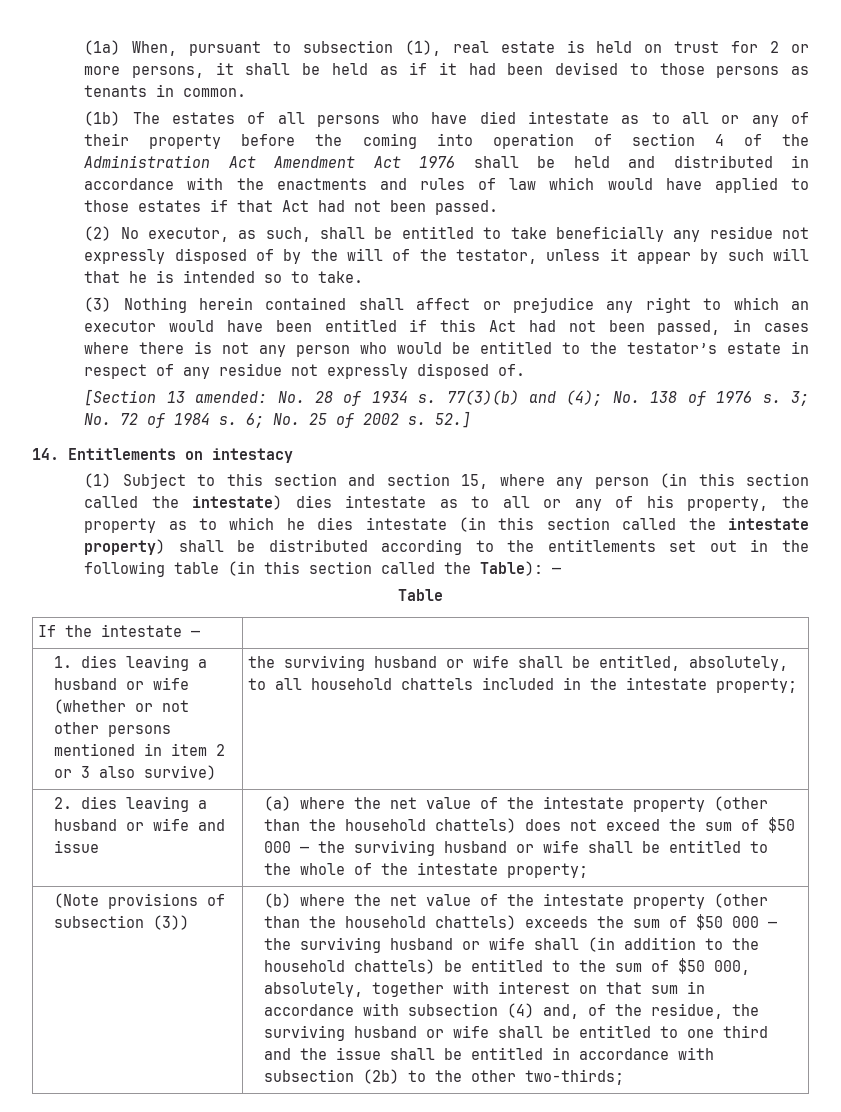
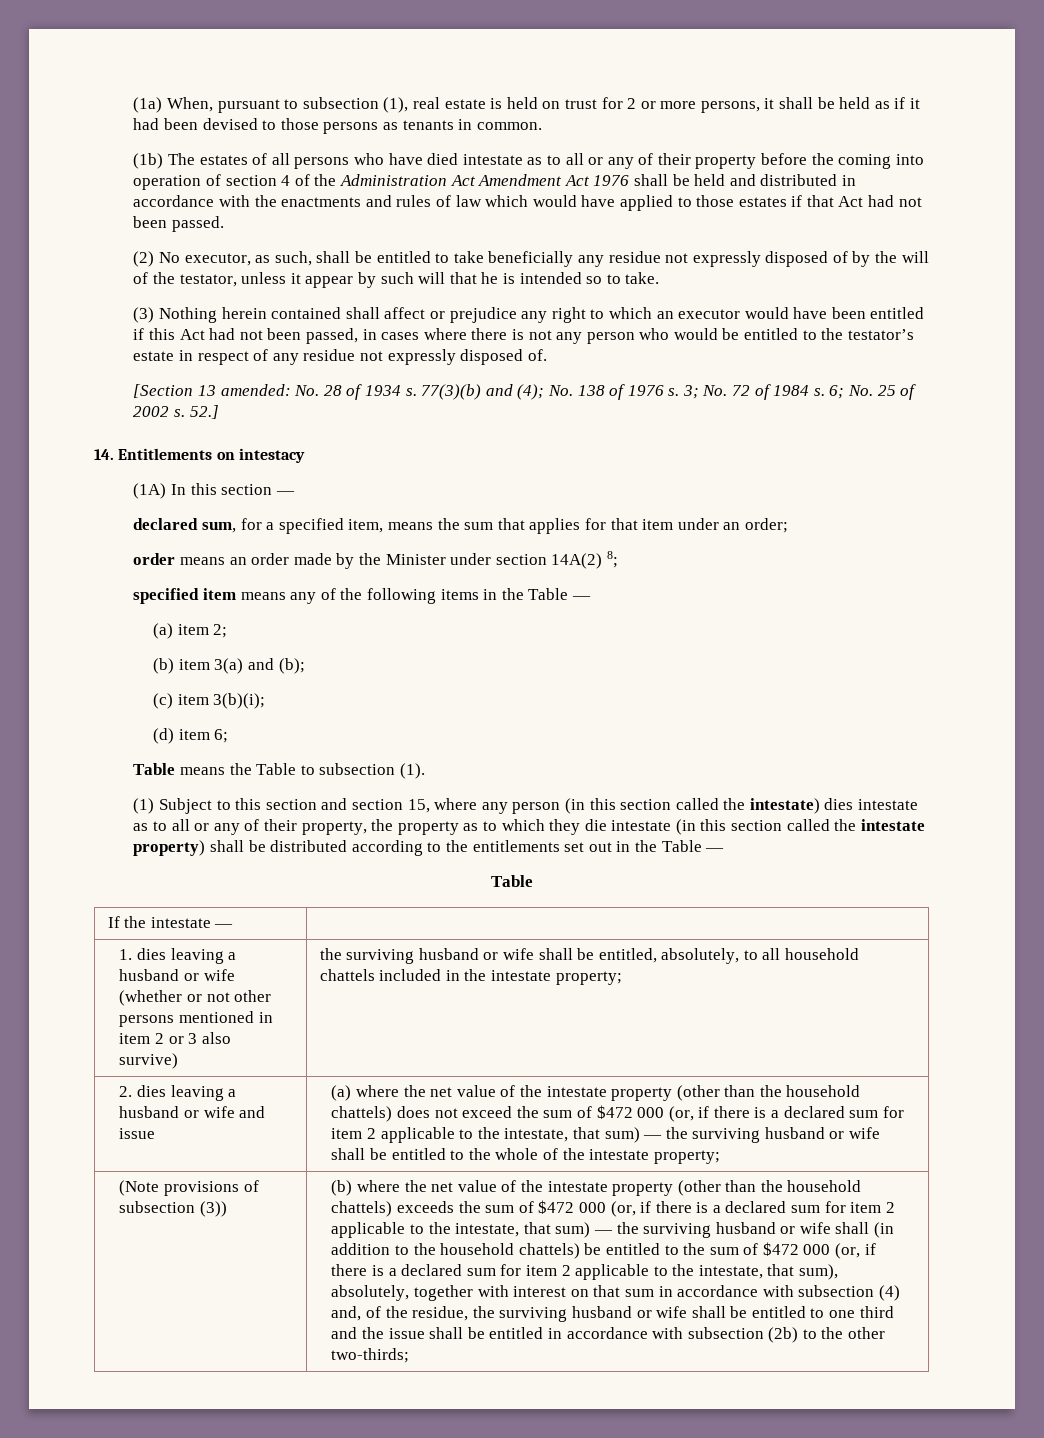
+ (1A) In this section —
+ declared sum, for a specified item, means the sum that applies for that item under an order;
+ order means an order made by the Minister under section 14A(2) 8;
+ specified item means any of the following items in the Table —
+ (a) item 2;
+ (b) item 3(a) and (b);
+ (c) item 3(b)(i);
+ (d) item 6;
+ Table means the Table to subsection (1).
- (1) Subject to this section and section 15, where any person (in this section called the intestate) dies intestate as to all or any of his property, the property as to which he dies intestate (in this section called the intestate property) shall be distributed according to the entitlements set out in the following table (in this section called the Table): —
+ (1) Subject to this section and section 15, where any person (in this section called the intestate) dies intestate as to all or any of their property, the property as to which they die intestate (in this section called the intestate property) shall be distributed according to the entitlements set out in the Table —
- (a) where the net value of the intestate property (other than the household chattels) does not exceed the sum of $50 000 — the surviving husband or wife shall be entitled to the whole of the intestate property;
+ (a) where the net value of the intestate property (other than the household chattels) does not exceed the sum of $472 000 (or, if there is a declared sum for item 2 applicable to the intestate, that sum) — the surviving husband or wife shall be entitled to the whole of the intestate property;
- (b) where the net value of the intestate property (other than the household chattels) exceeds the sum of $50 000 — the surviving husband or wife shall (in addition to the household chattels) be entitled to the sum of $50 000, absolutely, together with interest on that sum in accordance with subsection (4) and, of the residue, the surviving husband or wife shall be entitled to one third and the issue shall be entitled in accordance with subsection (2b) to the other two-thirds;
+ (b) where the net value of the intestate property (other than the household chattels) exceeds the sum of $472 000 (or, if there is a declared sum for item 2 applicable to the intestate, that sum) — the surviving husband or wife shall (in addition to the household chattels) be entitled to the sum of $472 000 (or, if there is a declared sum for item 2 applicable to the intestate, that sum), absolutely, together with interest on that sum in accordance with subsection (4) and, of the residue, the surviving husband or wife shall be entitled to one third and the issue shall be entitled in accordance with subsection (2b) to the other two-thirds;

